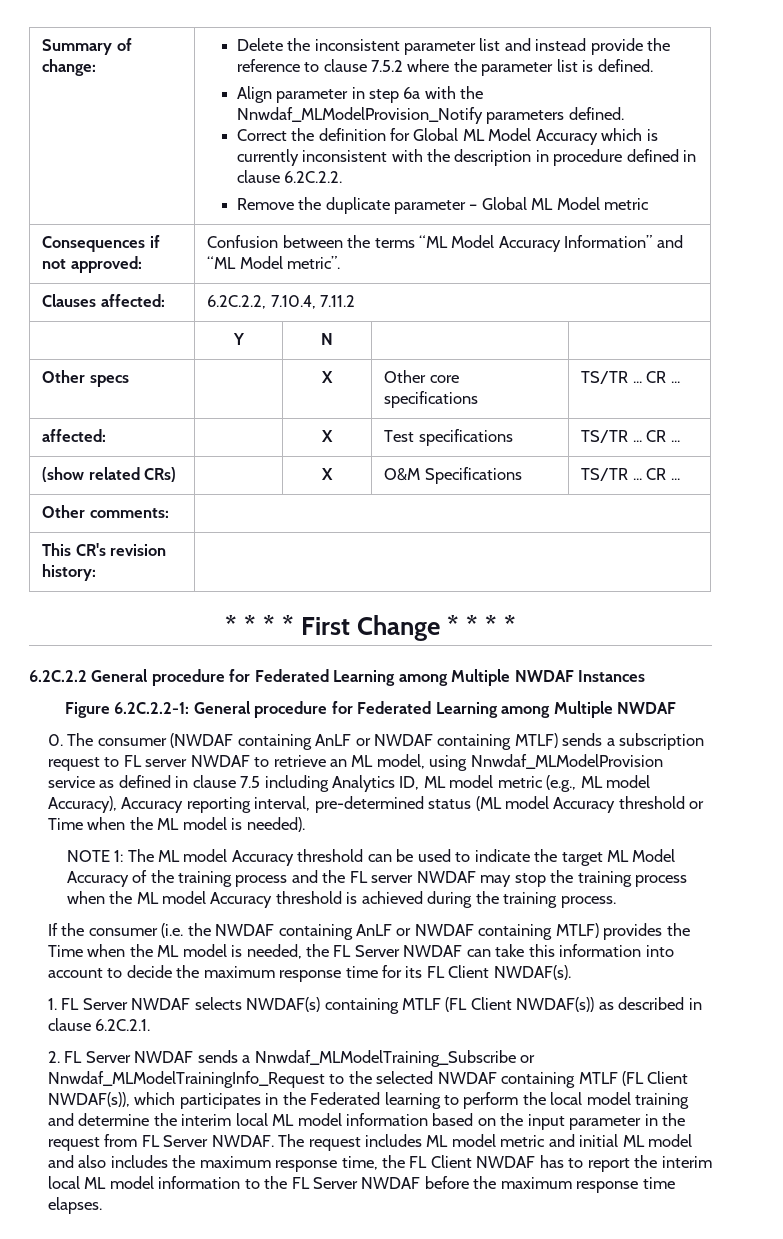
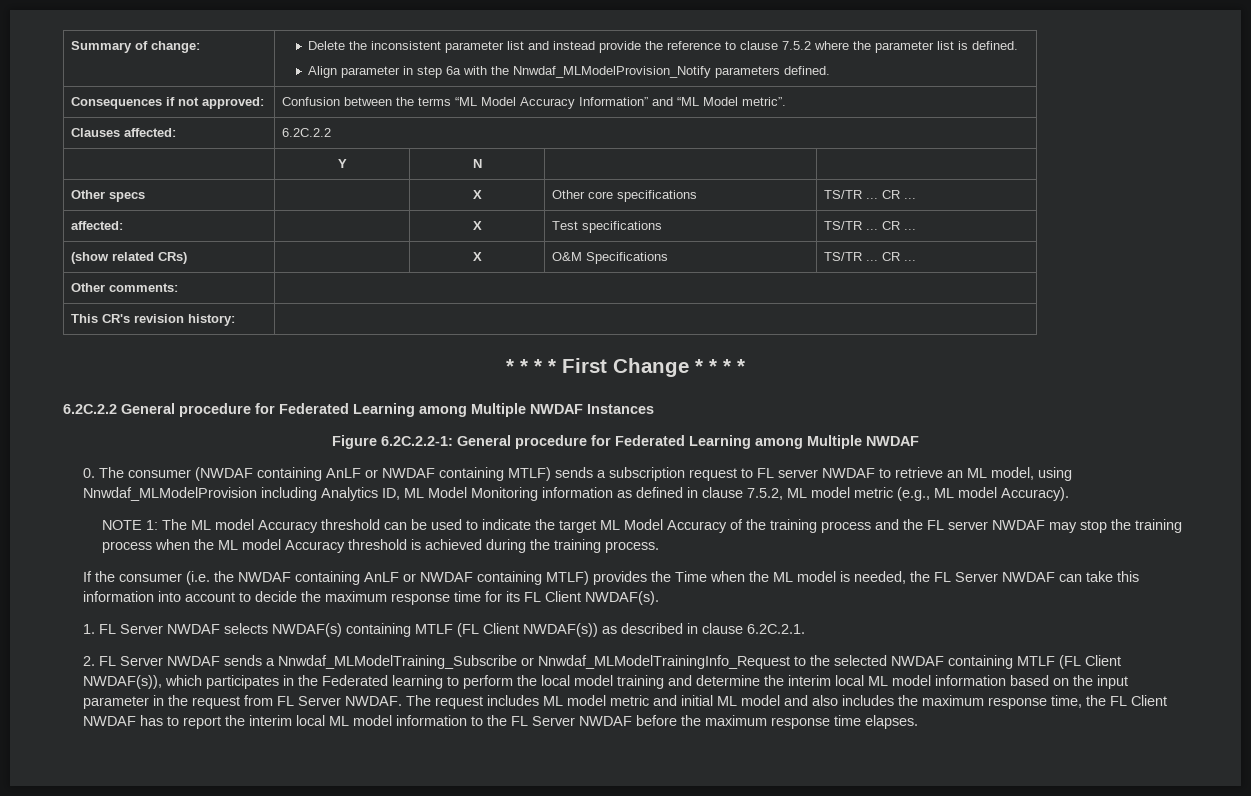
- Correct the definition for Global ML Model Accuracy which is currently inconsistent with the description in procedure defined in clause 6.2C.2.2.
- Remove the duplicate parameter – Global ML Model metric
- Clauses affected: | 6.2C.2.2, 7.10.4, 7.11.2
+ Clauses affected: | 6.2C.2.2
- 0. The consumer (NWDAF containing AnLF or NWDAF containing MTLF) sends a subscription request to FL server NWDAF to retrieve an ML model, using Nnwdaf_MLModelProvision service as defined in clause 7.5 including Analytics ID, ML model metric (e.g., ML model Accuracy), Accuracy reporting interval, pre-determined status (ML model Accuracy threshold or Time when the ML model is needed).
+ 0. The consumer (NWDAF containing AnLF or NWDAF containing MTLF) sends a subscription request to FL server NWDAF to retrieve an ML model, using Nnwdaf_MLModelProvision including Analytics ID, ML Model Monitoring information as defined in clause 7.5.2, ML model metric (e.g., ML model Accuracy).

